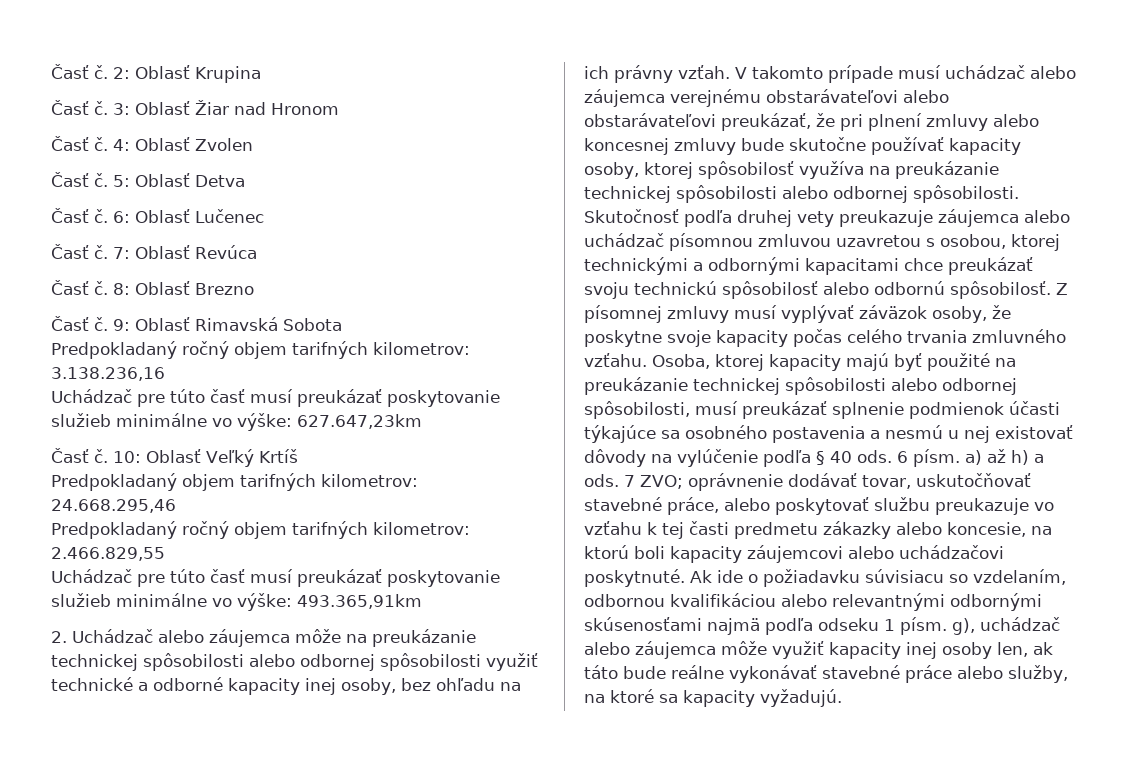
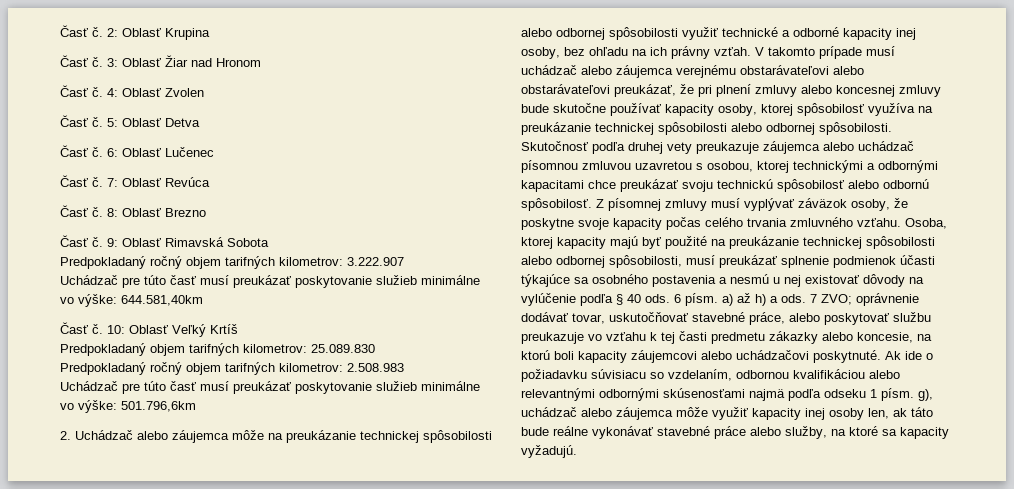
- Predpokladaný ročný objem tarifných kilometrov: 3.138.236,16
+ Predpokladaný ročný objem tarifných kilometrov: 3.222.907
- Uchádzač pre túto časť musí preukázať poskytovanie služieb minimálne vo výške: 627.647,23km
+ Uchádzač pre túto časť musí preukázať poskytovanie služieb minimálne vo výške: 644.581,40km
- Predpokladaný objem tarifných kilometrov: 24.668.295,46
- Predpokladaný ročný objem tarifných kilometrov: 2.466.829,55
+ Predpokladaný objem tarifných kilometrov: 25.089.830
+ Predpokladaný ročný objem tarifných kilometrov: 2.508.983
- Uchádzač pre túto časť musí preukázať poskytovanie služieb minimálne vo výške: 493.365,91km
+ Uchádzač pre túto časť musí preukázať poskytovanie služieb minimálne vo výške: 501.796,6km

